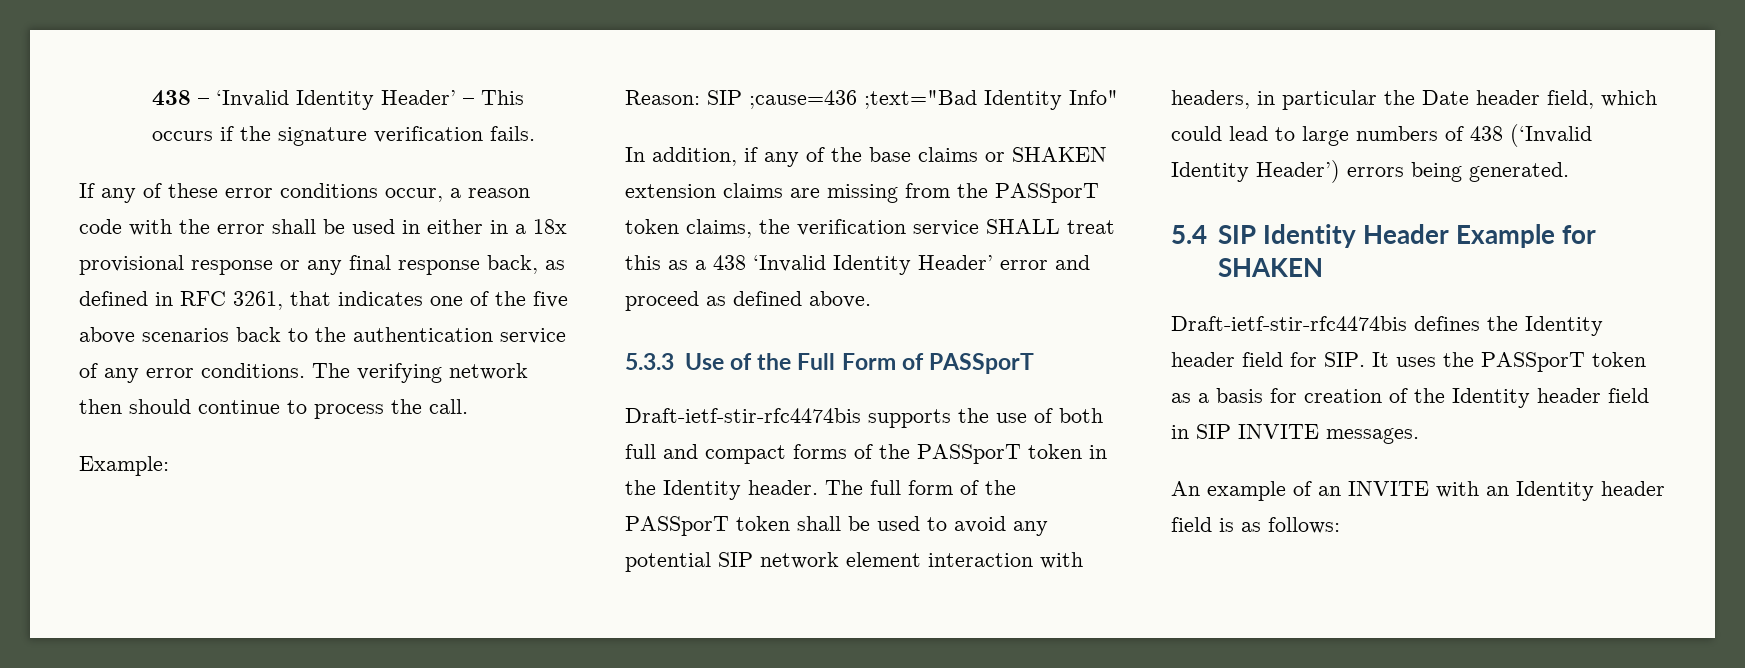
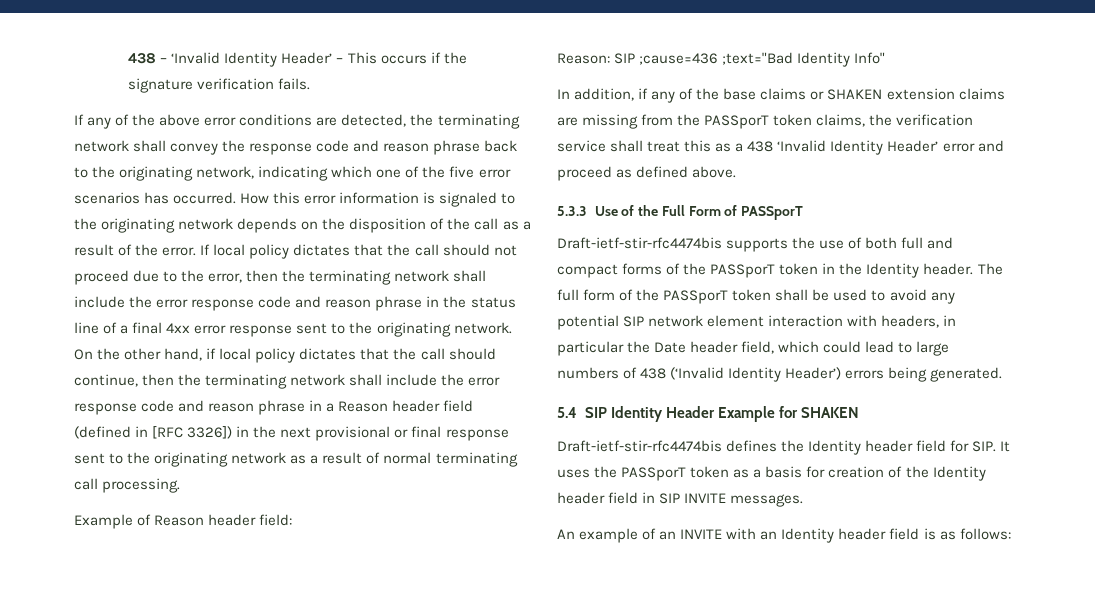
- If any of these error conditions occur, a reason code with the error shall be used in either in a 18x provisional response or any final response back, as defined in RFC 3261, that indicates one of the five above scenarios back to the authentication service of any error conditions. The verifying network then should continue to process the call.
- Example:
+ If any of the above error conditions are detected, the terminating network shall convey the response code and reason phrase back to the originating network, indicating which one of the five error scenarios has occurred. How this error information is signaled to the originating network depends on the disposition of the call as a result of the error. If local policy dictates that the call should not proceed due to the error, then the terminating network shall include the error response code and reason phrase in the status line of a final 4xx error response sent to the originating network. On the other hand, if local policy dictates that the call should continue, then the terminating network shall include the error response code and reason phrase in a Reason header field (defined in [RFC 3326]) in the next provisional or final response sent to the originating network as a result of normal terminating call processing.
+ Example of Reason header field:
- In addition, if any of the base claims or SHAKEN extension claims are missing from the PASSporT token claims, the verification service SHALL treat this as a 438 ‘Invalid Identity Header’ error and proceed as defined above.
+ In addition, if any of the base claims or SHAKEN extension claims are missing from the PASSporT token claims, the verification service shall treat this as a 438 ‘Invalid Identity Header’ error and proceed as defined above.

